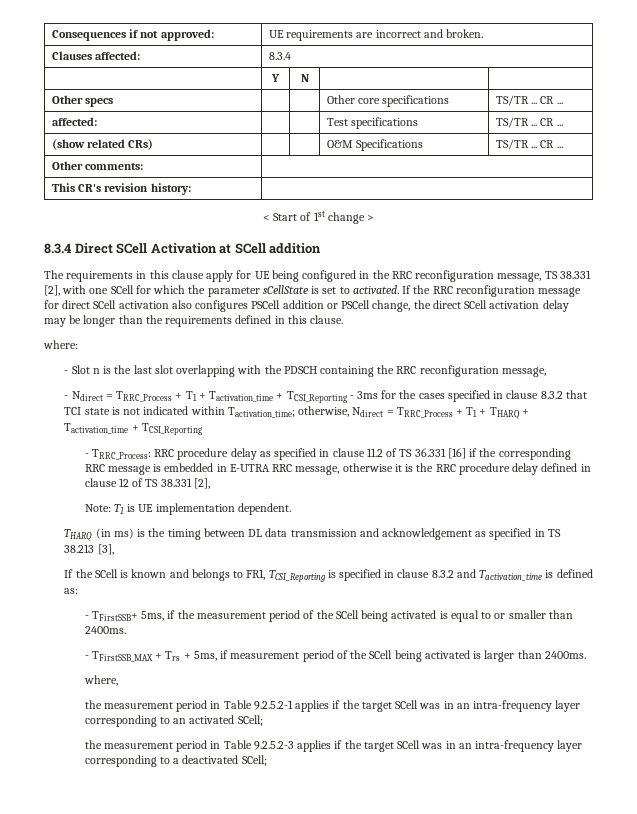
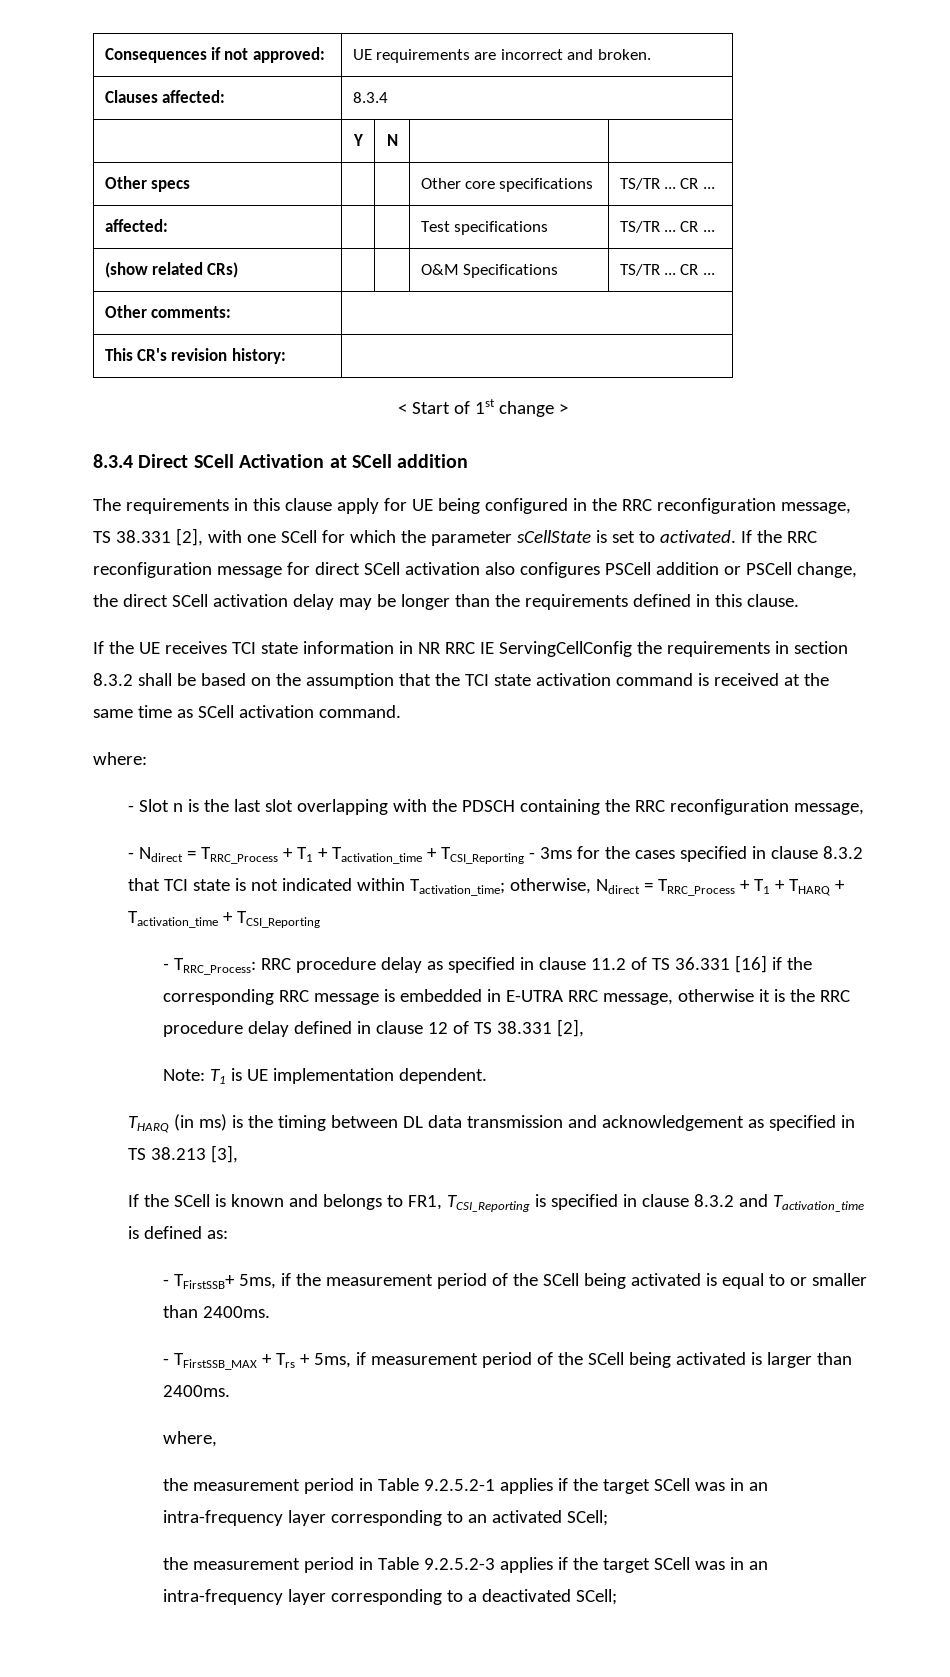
+ If the UE receives TCI state information in NR RRC IE ServingCellConfig the requirements in section 8.3.2 shall be based on the assumption that the TCI state activation command is received at the same time as SCell activation command.

